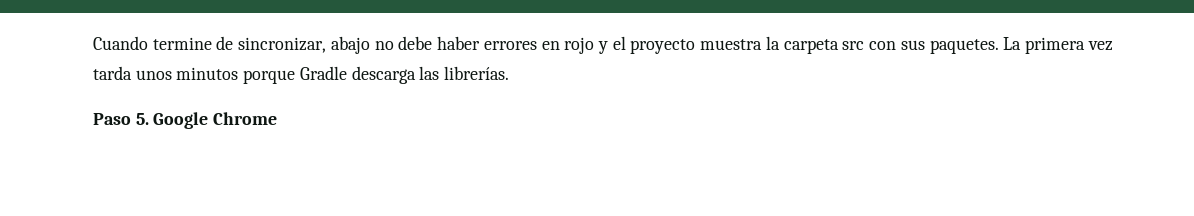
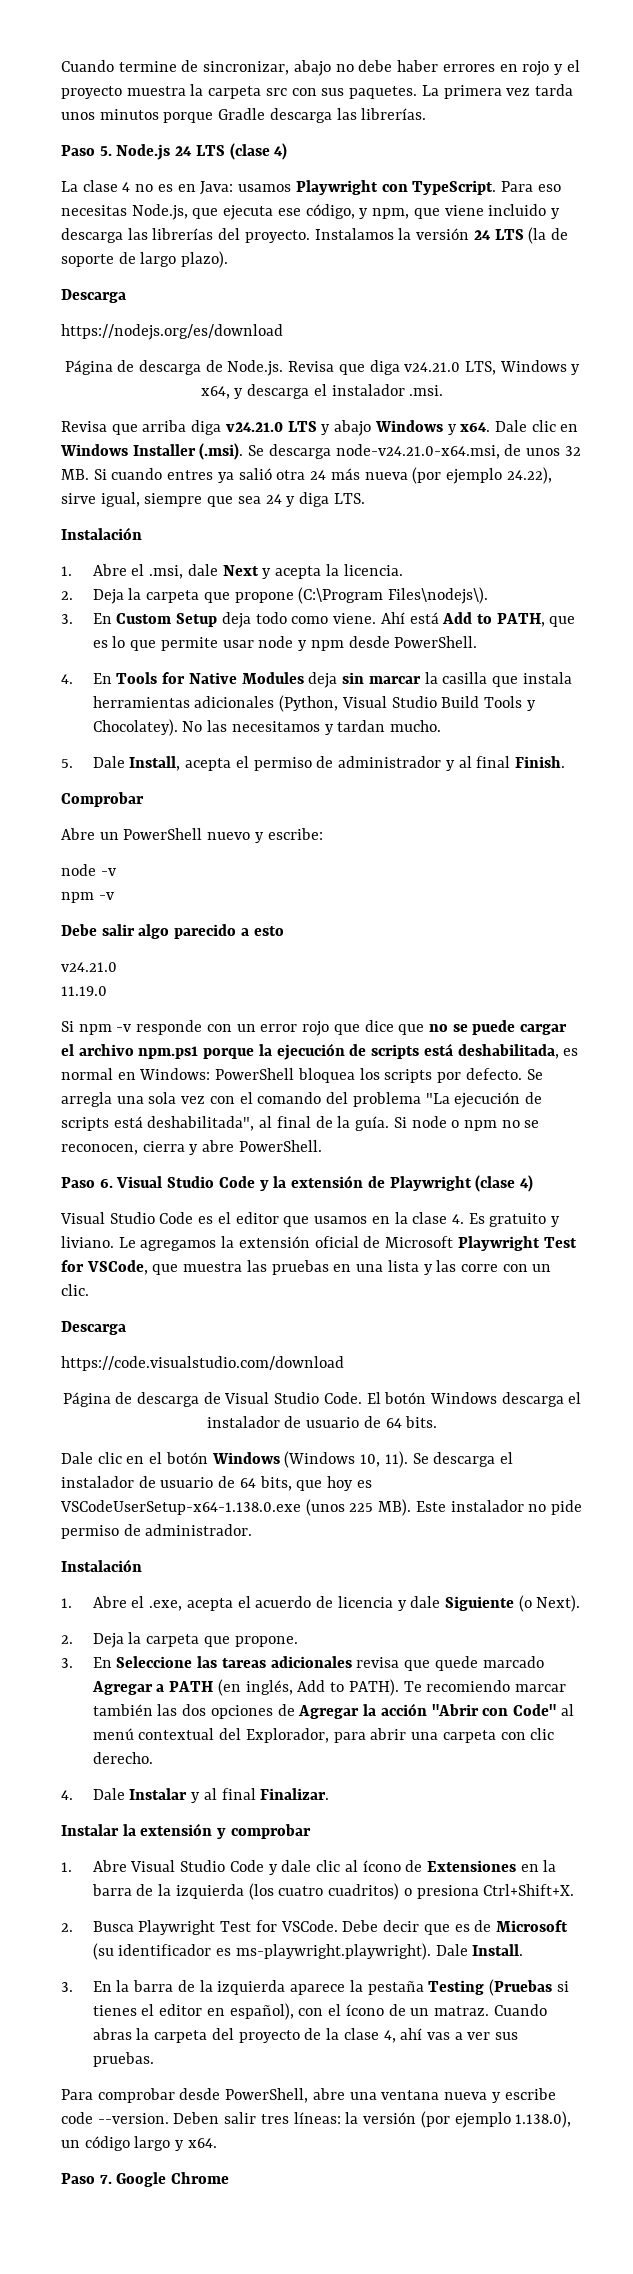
- Paso 5. Google Chrome
+ Paso 5. Node.js 24 LTS (clase 4)
+ La clase 4 no es en Java: usamos Playwright con TypeScript. Para eso necesitas Node.js, que ejecuta ese código, y npm, que viene incluido y descarga las librerías del proyecto. Instalamos la versión 24 LTS (la de soporte de largo plazo).
+ Descarga
+ https://nodejs.org/es/download
+ Página de descarga de Node.js. Revisa que diga v24.21.0 LTS, Windows y x64, y descarga el instalador .msi.
+ Revisa que arriba diga v24.21.0 LTS y abajo Windows y x64. Dale clic en Windows Installer (.msi). Se descarga node-v24.21.0-x64.msi, de unos 32 MB. Si cuando entres ya salió otra 24 más nueva (por ejemplo 24.22), sirve igual, siempre que sea 24 y diga LTS.
+ Instalación
+ 1. Abre el .msi, dale Next y acepta la licencia.
+ 2. Deja la carpeta que propone (C:\Program Files\nodejs\).
+ 3. En Custom Setup deja todo como viene. Ahí está Add to PATH, que es lo que permite usar node y npm desde PowerShell.
+ 4. En Tools for Native Modules deja sin marcar la casilla que instala herramientas adicionales (Python, Visual Studio Build Tools y Chocolatey). No las necesitamos y tardan mucho.
+ 5. Dale Install, acepta el permiso de administrador y al final Finish.
+ Comprobar
+ Abre un PowerShell nuevo y escribe:
+ node -v
+ npm -v
+ Debe salir algo parecido a esto
+ v24.21.0
+ 11.19.0
+ Si npm -v responde con un error rojo que dice que no se puede cargar el archivo npm.ps1 porque la ejecución de scripts está deshabilitada, es normal en Windows: PowerShell bloquea los scripts por defecto. Se arregla una sola vez con el comando del problema "La ejecución de scripts está deshabilitada", al final de la guía. Si node o npm no se reconocen, cierra y abre PowerShell.
+ Paso 6. Visual Studio Code y la extensión de Playwright (clase 4)
+ Visual Studio Code es el editor que usamos en la clase 4. Es gratuito y liviano. Le agregamos la extensión oficial de Microsoft Playwright Test for VSCode, que muestra las pruebas en una lista y las corre con un clic.
+ Descarga
+ https://code.visualstudio.com/download
+ Página de descarga de Visual Studio Code. El botón Windows descarga el instalador de usuario de 64 bits.
+ Dale clic en el botón Windows (Windows 10, 11). Se descarga el instalador de usuario de 64 bits, que hoy es VSCodeUserSetup-x64-1.138.0.exe (unos 225 MB). Este instalador no pide permiso de administrador.
+ Instalación
+ 1. Abre el .exe, acepta el acuerdo de licencia y dale Siguiente (o Next).
+ 2. Deja la carpeta que propone.
+ 3. En Seleccione las tareas adicionales revisa que quede marcado Agregar a PATH (en inglés, Add to PATH). Te recomiendo marcar también las dos opciones de Agregar la acción "Abrir con Code" al menú contextual del Explorador, para abrir una carpeta con clic derecho.
+ 4. Dale Instalar y al final Finalizar.
+ Instalar la extensión y comprobar
+ 1. Abre Visual Studio Code y dale clic al ícono de Extensiones en la barra de la izquierda (los cuatro cuadritos) o presiona Ctrl+Shift+X.
+ 2. Busca Playwright Test for VSCode. Debe decir que es de Microsoft (su identificador es ms-playwright.playwright). Dale Install.
+ 3. En la barra de la izquierda aparece la pestaña Testing (Pruebas si tienes el editor en español), con el ícono de un matraz. Cuando abras la carpeta del proyecto de la clase 4, ahí vas a ver sus pruebas.
+ Para comprobar desde PowerShell, abre una ventana nueva y escribe code --version. Deben salir tres líneas: la versión (por ejemplo 1.138.0), un código largo y x64.
+ Paso 7. Google Chrome

